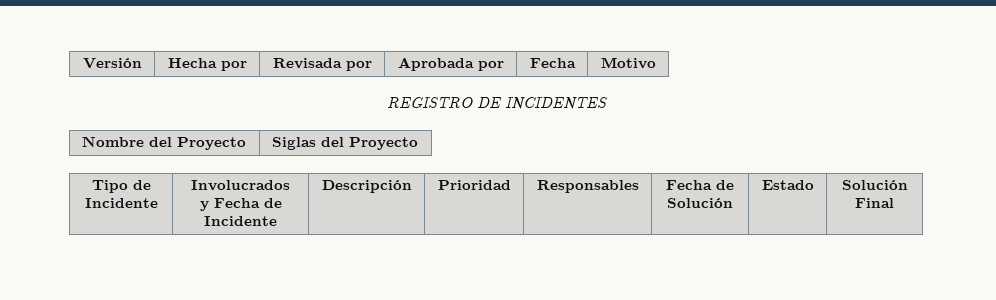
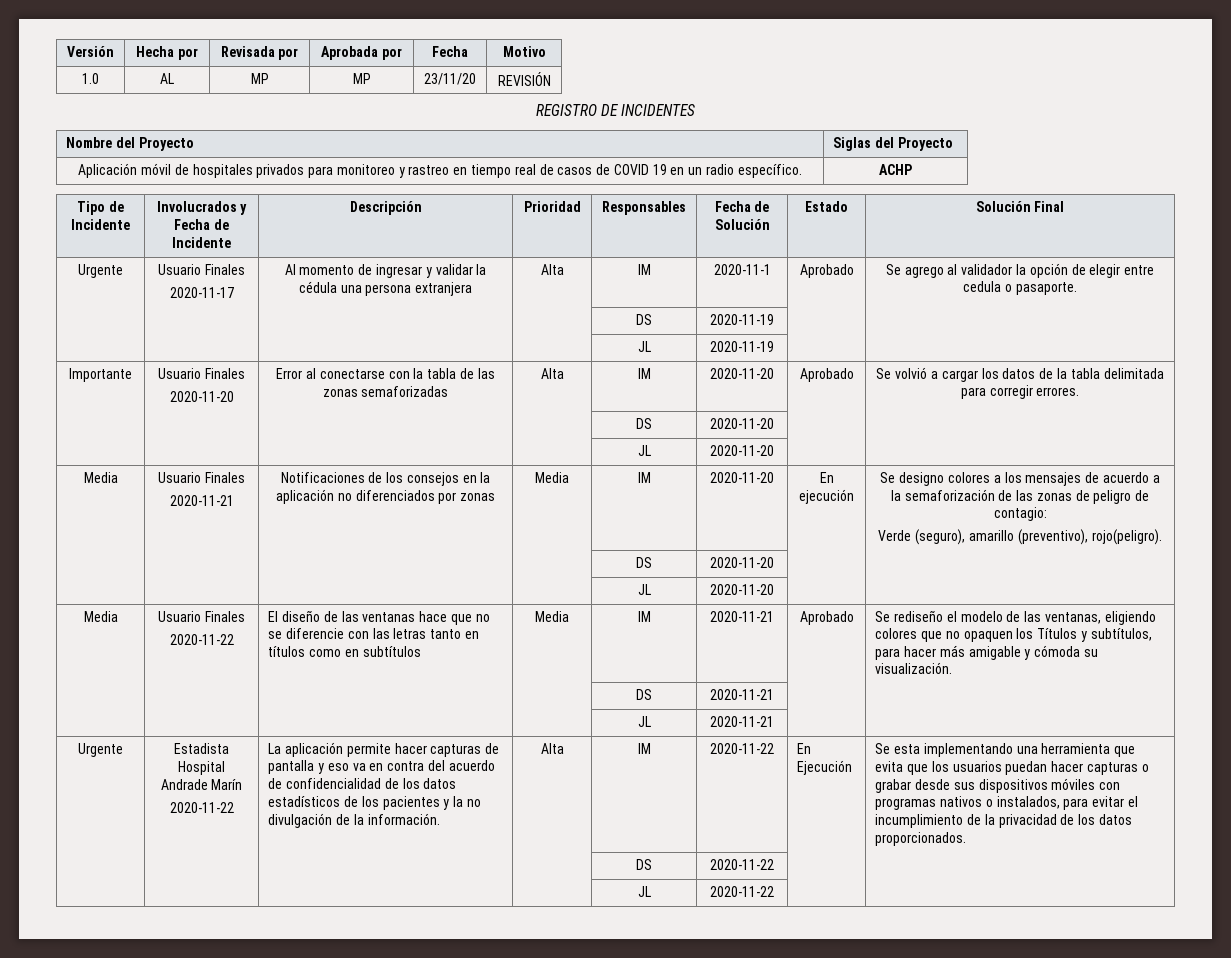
+ 1.0 | AL | MP | MP | 23/11/20 | REVISIÓN
+ Aplicación móvil de hospitales privados para monitoreo y rastreo en tiempo real de casos de COVID 19 en un radio específico. | ACHP
+ Urgente | Usuario Finales
+ 2020-11-17 | Al momento de ingresar y validar la cédula una persona extranjera | Alta | IM | 2020-11-1 | Aprobado | Se agrego al validador la opción de elegir entre cedula o pasaporte.
+ | | | | DS | 2020-11-19 | |
+ | | | | JL | 2020-11-19 | |
+ Importante | Usuario Finales
+ 2020-11-20 | Error al conectarse con la tabla de las zonas semaforizadas | Alta | IM | 2020-11-20 | Aprobado | Se volvió a cargar los datos de la tabla delimitada para corregir errores.
+ | | | | DS | 2020-11-20 | |
+ | | | | JL | 2020-11-20 | |
+ Media | Usuario Finales
+ 2020-11-21 | Notificaciones de los consejos en la aplicación no diferenciados por zonas | Media | IM | 2020-11-20 | En ejecución | Se designo colores a los mensajes de acuerdo a la semaforización de las zonas de peligro de contagio:
+ Verde (seguro), amarillo (preventivo), rojo(peligro).
+ | | | | DS | 2020-11-20 | |
+ | | | | JL | 2020-11-20 | |
+ Media | Usuario Finales
+ 2020-11-22 | El diseño de las ventanas hace que no se diferencie con las letras tanto en títulos como en subtítulos | Media | IM | 2020-11-21 | Aprobado | Se rediseño el modelo de las ventanas, eligiendo colores que no opaquen los Títulos y subtítulos, para hacer más amigable y cómoda su visualización.
+ | | | | DS | 2020-11-21 | |
+ | | | | JL | 2020-11-21 | |
+ Urgente | Estadista Hospital Andrade Marín
+ 2020-11-22 | La aplicación permite hacer capturas de pantalla y eso va en contra del acuerdo de confidencialidad de los datos estadísticos de los pacientes y la no divulgación de la información. | Alta | IM | 2020-11-22 | En Ejecución | Se esta implementando una herramienta que evita que los usuarios puedan hacer capturas o grabar desde sus dispositivos móviles con programas nativos o instalados, para evitar el incumplimiento de la privacidad de los datos proporcionados.
+ | | | | DS | 2020-11-22 | |
+ | | | | JL | 2020-11-22 | |

